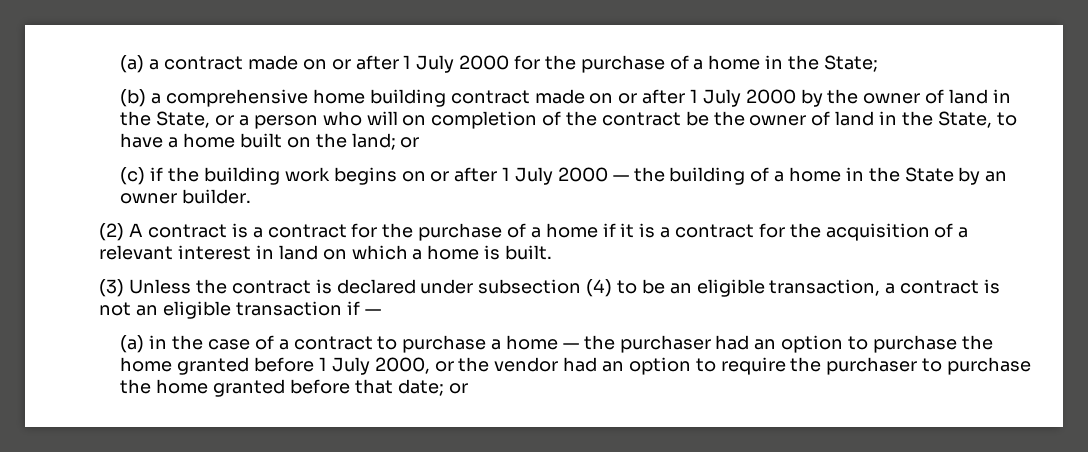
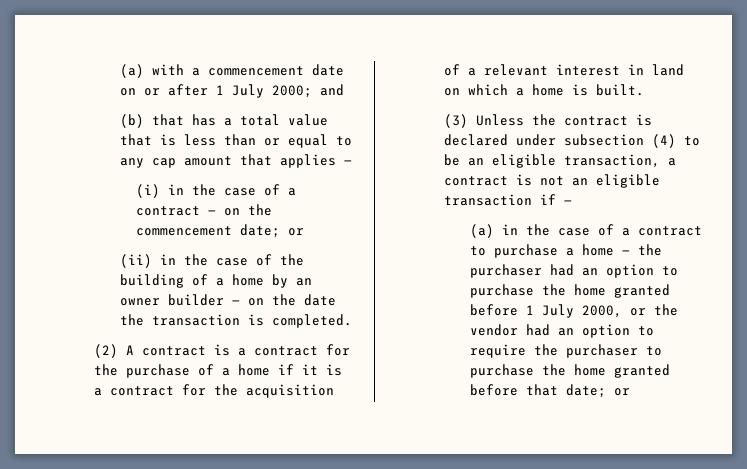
- (a) a contract made on or after 1 July 2000 for the purchase of a home in the State;
- (b) a comprehensive home building contract made on or after 1 July 2000 by the owner of land in the State, or a person who will on completion of the contract be the owner of land in the State, to have a home built on the land; or
- (c) if the building work begins on or after 1 July 2000 — the building of a home in the State by an owner builder.
+ (a) with a commencement date on or after 1 July 2000; and
+ (b) that has a total value that is less than or equal to any cap amount that applies —
+ (i) in the case of a contract — on the commencement date; or
+ (ii) in the case of the building of a home by an owner builder — on the date the transaction is completed.

